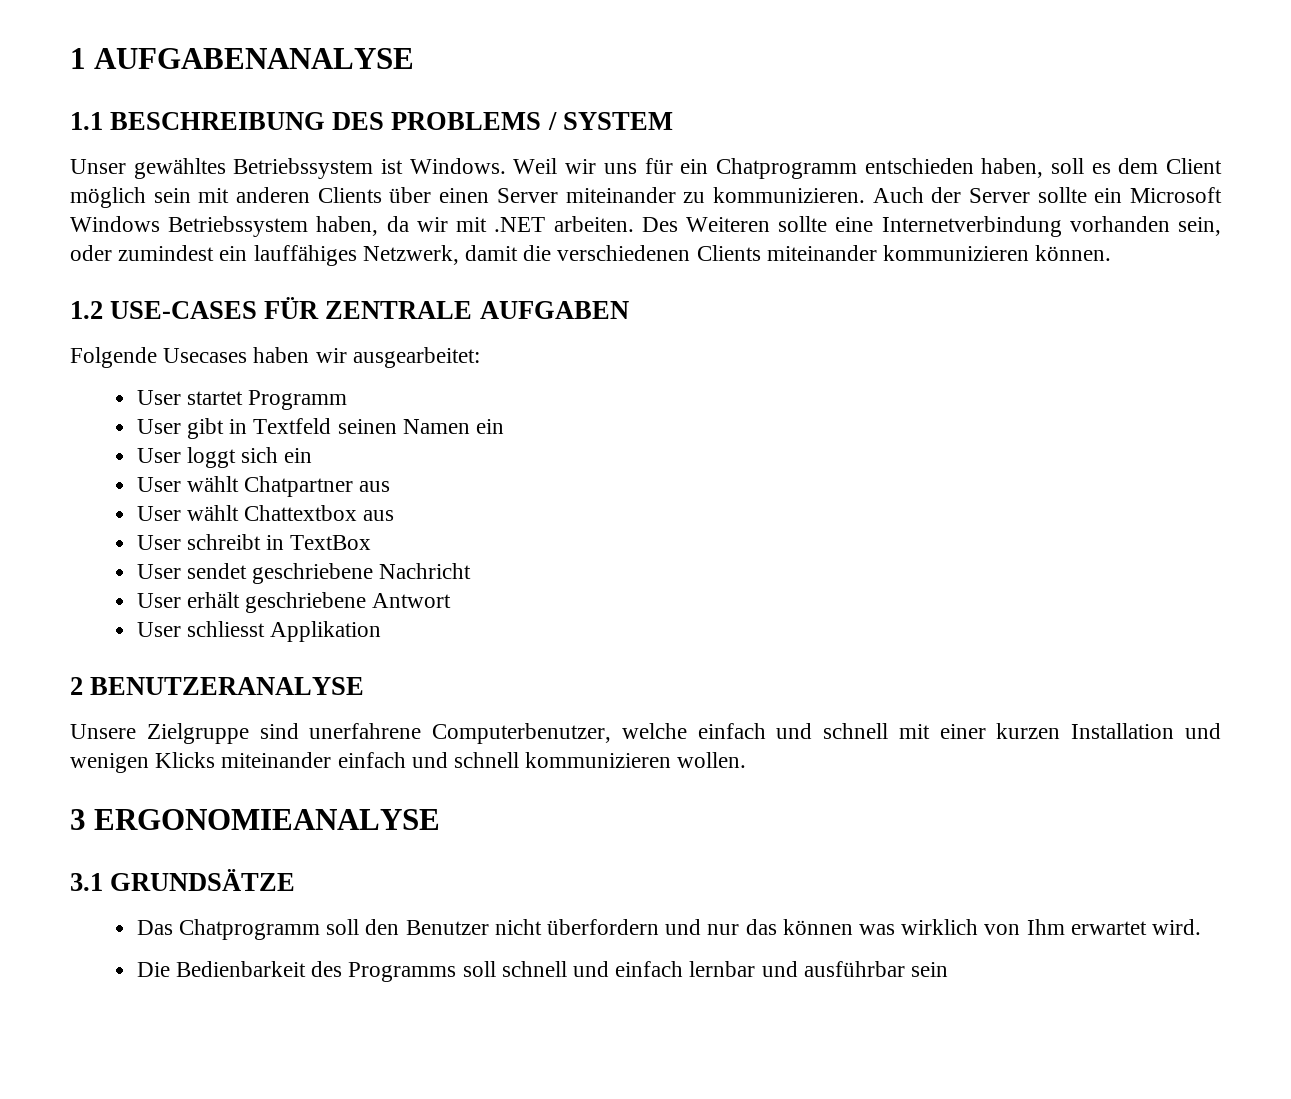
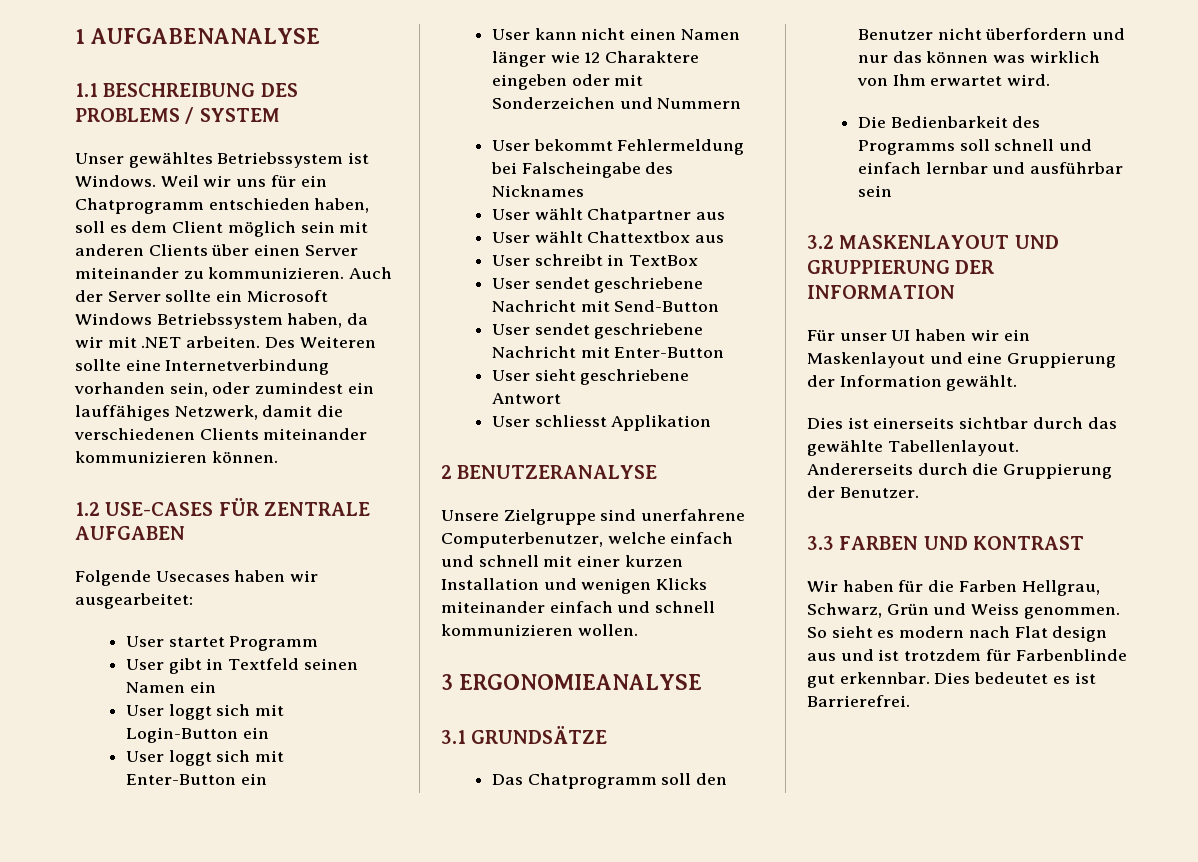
- User loggt sich ein
+ User loggt sich mit Login-Button ein
+ User loggt sich mit Enter-Button ein
+ User kann nicht einen Namen länger wie 12 Charaktere eingeben oder mit Sonderzeichen und Nummern
+ User bekommt Fehlermeldung bei Falscheingabe des Nicknames
- User sendet geschriebene Nachricht
- User erhält geschriebene Antwort
+ User sendet geschriebene Nachricht mit Send-Button
+ User sendet geschriebene Nachricht mit Enter-Button
+ User sieht geschriebene Antwort
+ 3.2 MASKENLAYOUT UND GRUPPIERUNG DER INFORMATION
+ Für unser UI haben wir ein Maskenlayout und eine Gruppierung der Information gewählt.
+ Dies ist einerseits sichtbar durch das gewählte Tabellenlayout. Andererseits durch die Gruppierung der Benutzer.
+ 3.3 FARBEN UND KONTRAST
+ Wir haben für die Farben Hellgrau, Schwarz, Grün und Weiss genommen. So sieht es modern nach Flat design aus und ist trotzdem für Farbenblinde gut erkennbar. Dies bedeutet es ist Barrierefrei.

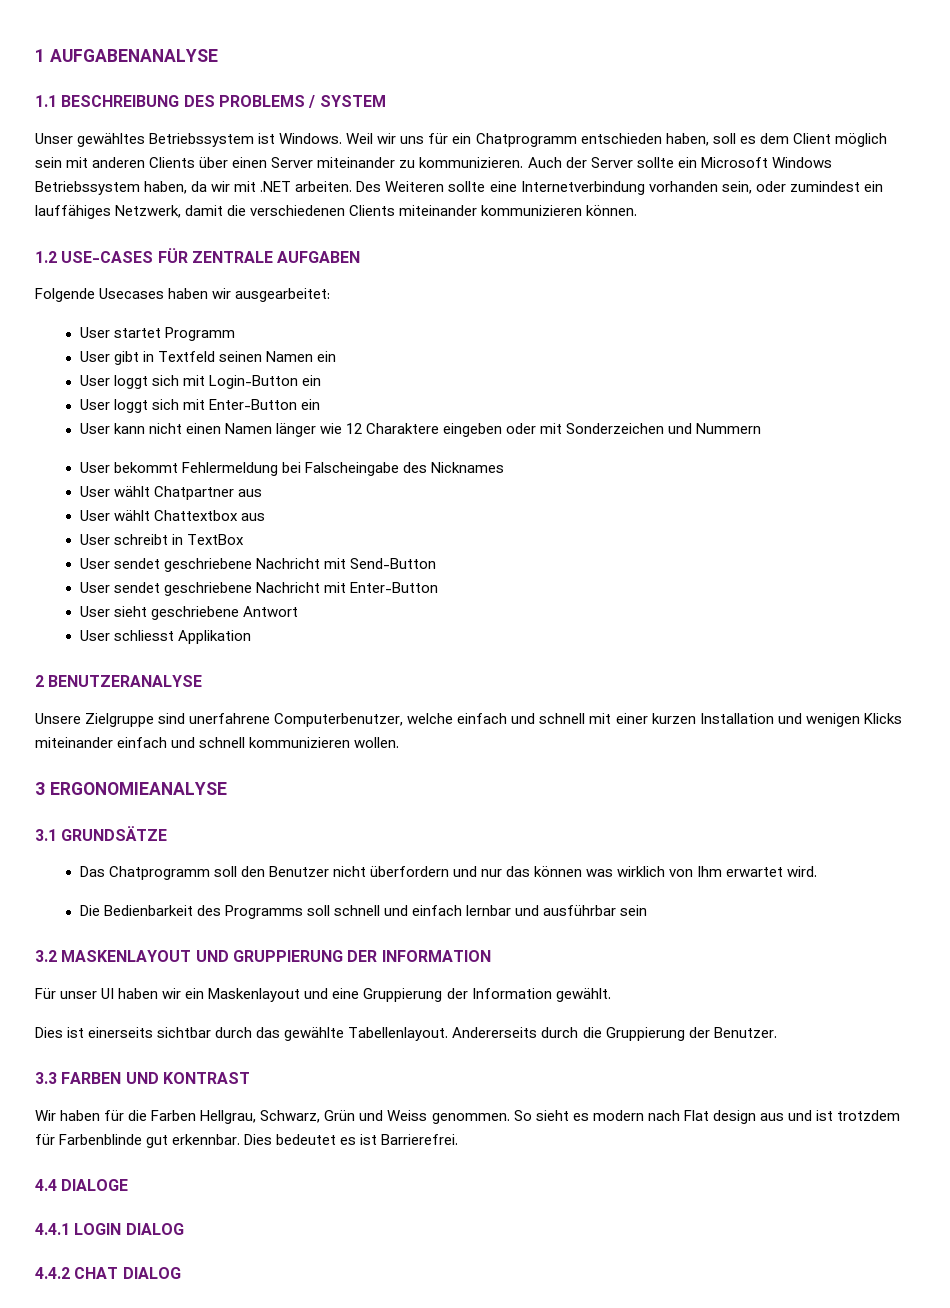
+ 4.4 DIALOGE
+ 4.4.1 LOGIN DIALOG
+ 4.4.2 CHAT DIALOG

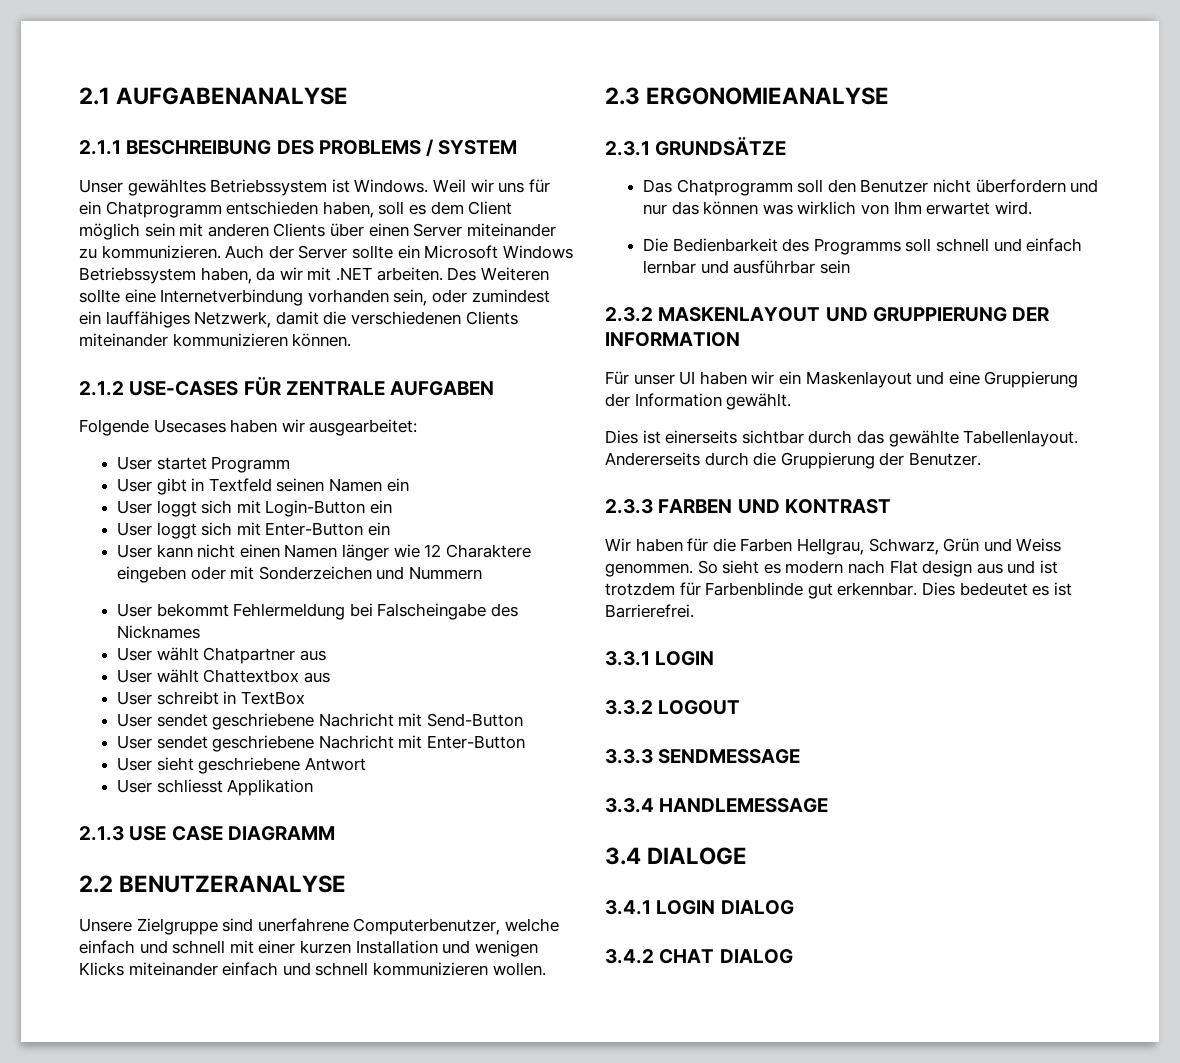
- 1 AUFGABENANALYSE
+ 2.1 AUFGABENANALYSE
- 1.1 BESCHREIBUNG DES PROBLEMS / SYSTEM
+ 2.1.1 BESCHREIBUNG DES PROBLEMS / SYSTEM
- 1.2 USE-CASES FÜR ZENTRALE AUFGABEN
+ 2.1.2 USE-CASES FÜR ZENTRALE AUFGABEN
- 2 BENUTZERANALYSE
+ 2.1.3 USE CASE DIAGRAMM
+ 2.2 BENUTZERANALYSE
- 3 ERGONOMIEANALYSE
+ 2.3 ERGONOMIEANALYSE
- 3.1 GRUNDSÄTZE
+ 2.3.1 GRUNDSÄTZE
- 3.2 MASKENLAYOUT UND GRUPPIERUNG DER INFORMATION
+ 2.3.2 MASKENLAYOUT UND GRUPPIERUNG DER INFORMATION
- 3.3 FARBEN UND KONTRAST
+ 2.3.3 FARBEN UND KONTRAST
- 4.4 DIALOGE
+ 3.3.1 LOGIN
+ 3.3.2 LOGOUT
+ 3.3.3 SENDMESSAGE
+ 3.3.4 HANDLEMESSAGE
+ 3.4 DIALOGE
- 4.4.1 LOGIN DIALOG
+ 3.4.1 LOGIN DIALOG
- 4.4.2 CHAT DIALOG
+ 3.4.2 CHAT DIALOG

